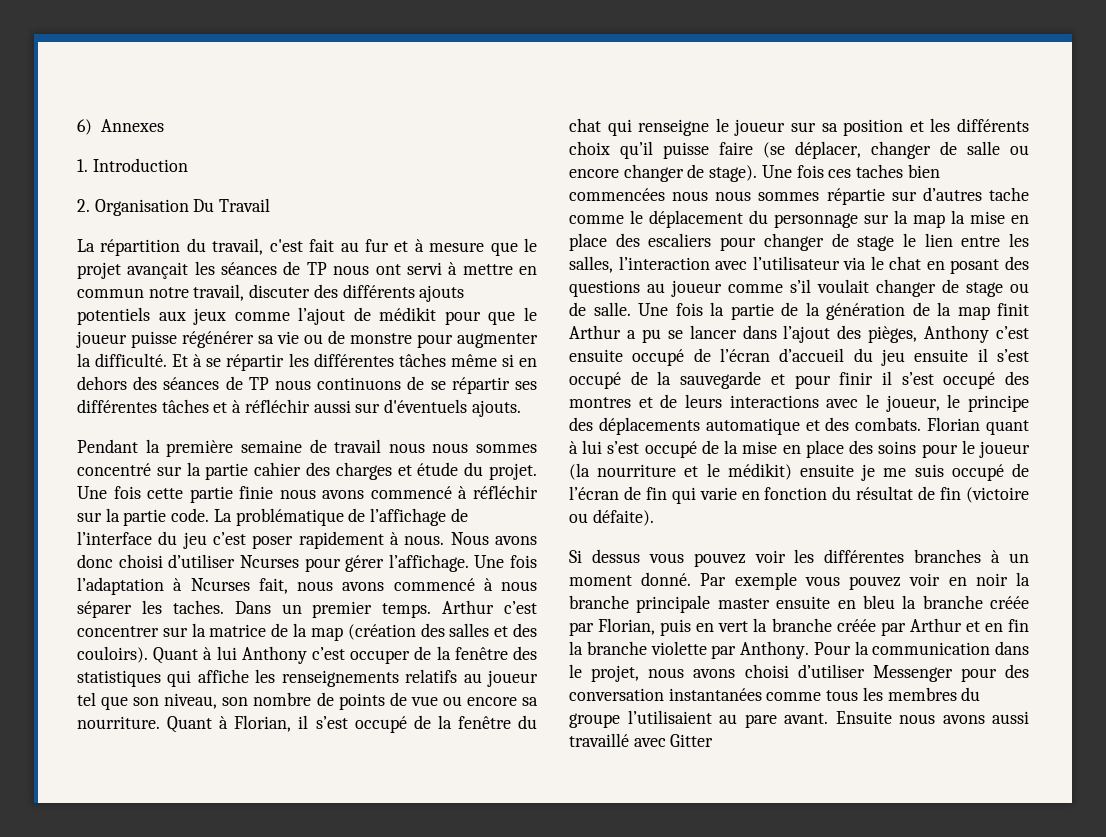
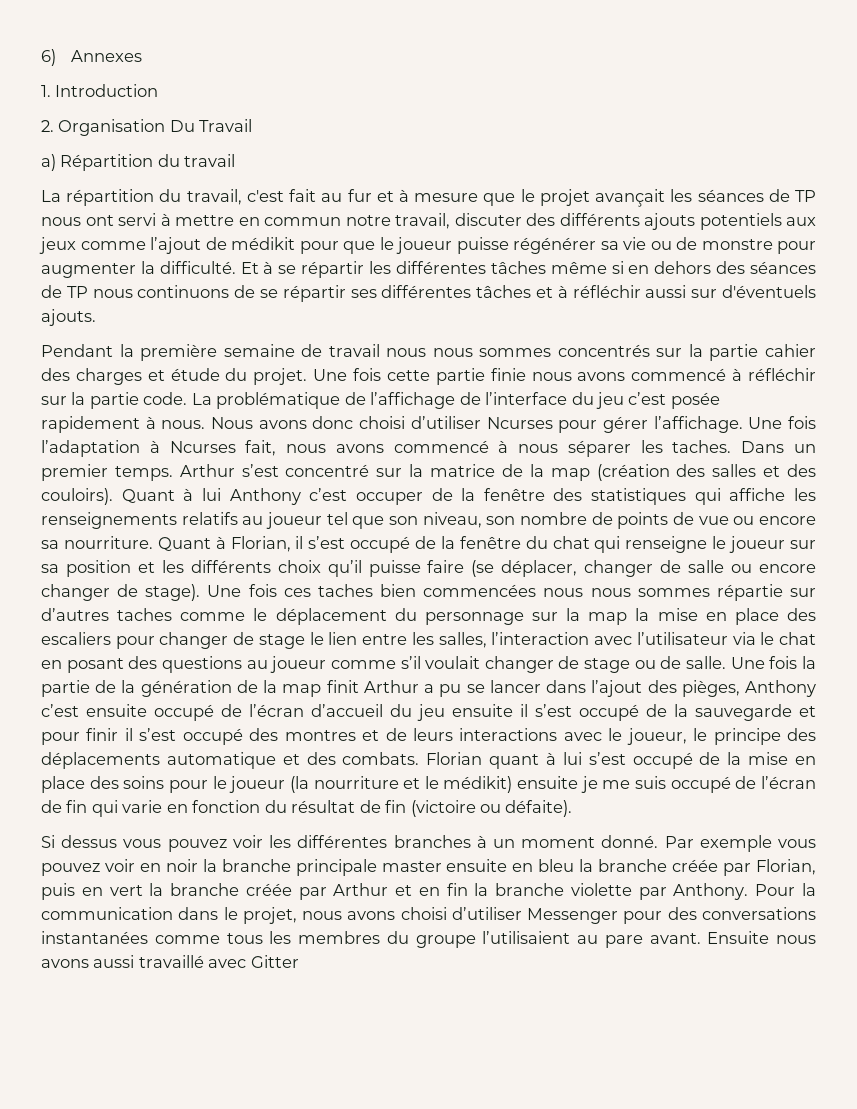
+ a) Répartition du travail
- Pendant la première semaine de travail nous nous sommes concentré sur la partie cahier des charges et étude du projet.
+ Pendant la première semaine de travail nous nous sommes concentrés sur la partie cahier des charges et étude du projet.
- La problématique de l’affichage de l’interface du jeu c’est poser rapidement à nous.
+ La problématique de l’affichage de l’interface du jeu c’est posée rapidement à nous.
- Arthur c’est concentrer sur la matrice de la map (création des salles et des couloirs).
+ Arthur s’est concentré sur la matrice de la map (création des salles et des couloirs).
- Une fois ces taches bien commencées nous nous sommes répartie sur d’autres tache comme le déplacement du personnage sur la map la mise en place des escaliers pour changer de stage le lien entre les salles, l’interaction avec l’utilisateur via le chat en posant des questions au joueur comme s’il voulait changer de stage ou de salle.
+ Une fois ces taches bien commencées nous nous sommes répartie sur d’autres taches comme le déplacement du personnage sur la map la mise en place des escaliers pour changer de stage le lien entre les salles, l’interaction avec l’utilisateur via le chat en posant des questions au joueur comme s’il voulait changer de stage ou de salle.
- Pour la communication dans le projet, nous avons choisi d’utiliser Messenger pour des conversation instantanées comme tous les membres du groupe l’utilisaient au pare avant.
+ Pour la communication dans le projet, nous avons choisi d’utiliser Messenger pour des conversations instantanées comme tous les membres du groupe l’utilisaient au pare avant.

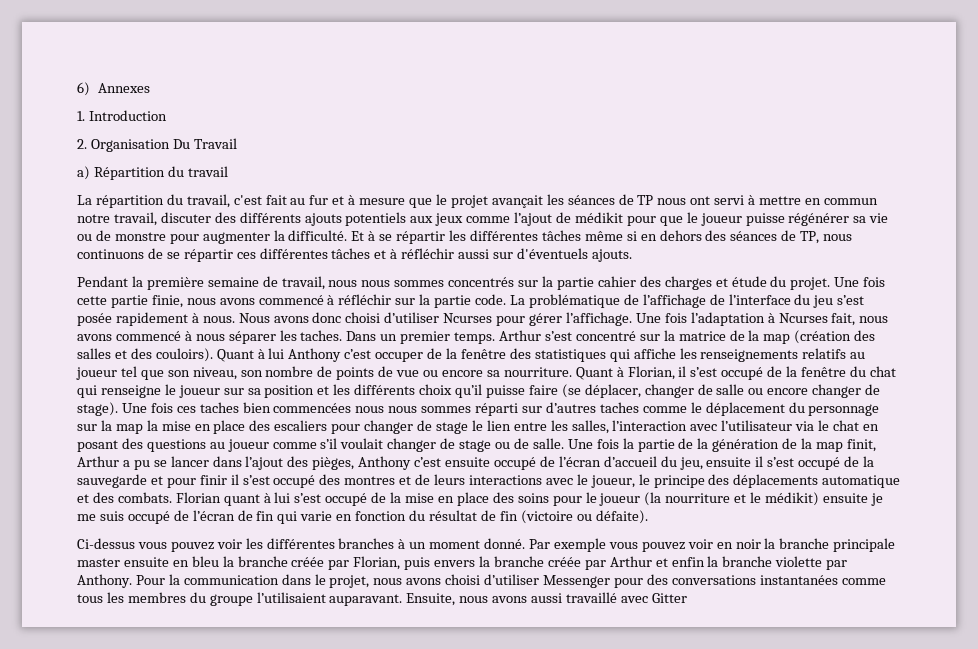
- Et à se répartir les différentes tâches même si en dehors des séances de TP nous continuons de se répartir ses différentes tâches et à réfléchir aussi sur d'éventuels ajouts.
+ Et à se répartir les différentes tâches même si en dehors des séances de TP, nous continuons de se répartir ces différentes tâches et à réfléchir aussi sur d'éventuels ajouts.
- Pendant la première semaine de travail nous nous sommes concentrés sur la partie cahier des charges et étude du projet.
+ Pendant la première semaine de travail, nous nous sommes concentrés sur la partie cahier des charges et étude du projet.
- Une fois cette partie finie nous avons commencé à réfléchir sur la partie code.
+ Une fois cette partie finie, nous avons commencé à réfléchir sur la partie code.
- La problématique de l’affichage de l’interface du jeu c’est posée rapidement à nous.
+ La problématique de l’affichage de l’interface du jeu s’est posée rapidement à nous.
- Une fois ces taches bien commencées nous nous sommes répartie sur d’autres taches comme le déplacement du personnage sur la map la mise en place des escaliers pour changer de stage le lien entre les salles, l’interaction avec l’utilisateur via le chat en posant des questions au joueur comme s’il voulait changer de stage ou de salle.
+ Une fois ces taches bien commencées nous nous sommes réparti sur d’autres taches comme le déplacement du personnage sur la map la mise en place des escaliers pour changer de stage le lien entre les salles, l’interaction avec l’utilisateur via le chat en posant des questions au joueur comme s’il voulait changer de stage ou de salle.
- Une fois la partie de la génération de la map finit Arthur a pu se lancer dans l’ajout des pièges, Anthony c’est ensuite occupé de l’écran d’accueil du jeu ensuite il s’est occupé de la sauvegarde et pour finir il s’est occupé des montres et de leurs interactions avec le joueur, le principe des déplacements automatique et des combats.
+ Une fois la partie de la génération de la map finit, Arthur a pu se lancer dans l’ajout des pièges, Anthony c’est ensuite occupé de l’écran d’accueil du jeu, ensuite il s’est occupé de la sauvegarde et pour finir il s’est occupé des montres et de leurs interactions avec le joueur, le principe des déplacements automatique et des combats.
- Si dessus vous pouvez voir les différentes branches à un moment donné.
+ Ci-dessus vous pouvez voir les différentes branches à un moment donné.
- Par exemple vous pouvez voir en noir la branche principale master ensuite en bleu la branche créée par Florian, puis en vert la branche créée par Arthur et en fin la branche violette par Anthony.
+ Par exemple vous pouvez voir en noir la branche principale master ensuite en bleu la branche créée par Florian, puis envers la branche créée par Arthur et enfin la branche violette par Anthony.
- Pour la communication dans le projet, nous avons choisi d’utiliser Messenger pour des conversations instantanées comme tous les membres du groupe l’utilisaient au pare avant. Ensuite nous avons aussi travaillé avec Gitter
+ Pour la communication dans le projet, nous avons choisi d’utiliser Messenger pour des conversations instantanées comme tous les membres du groupe l’utilisaient auparavant. Ensuite, nous avons aussi travaillé avec Gitter

